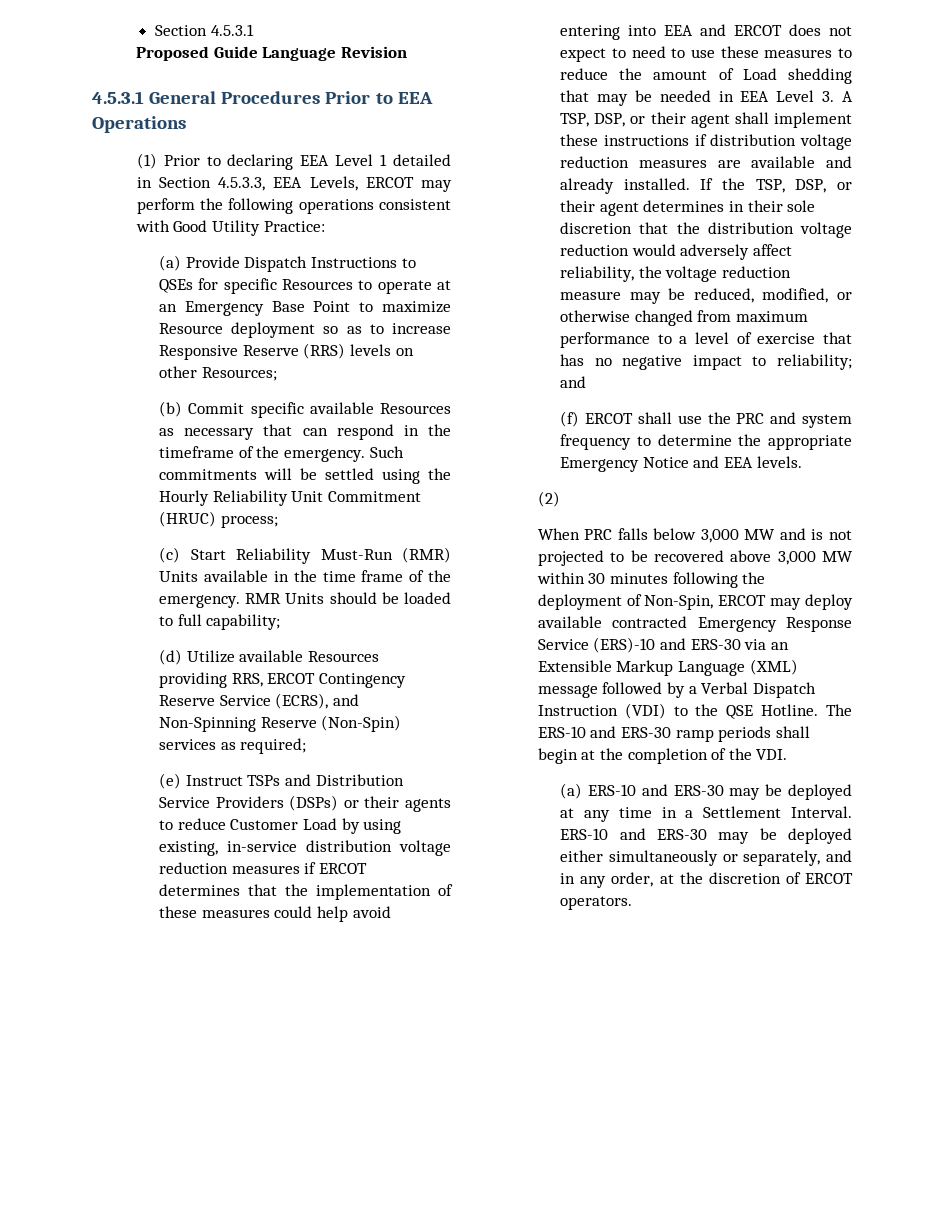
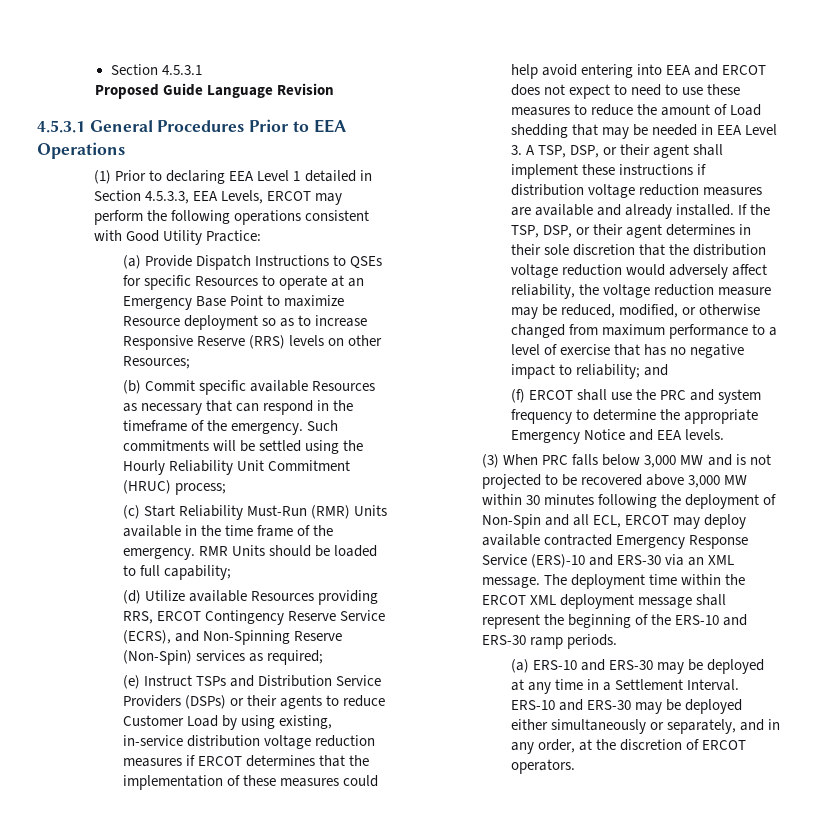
- (2)
- When PRC falls below 3,000 MW and is not projected to be recovered above 3,000 MW within 30 minutes following the deployment of Non-Spin, ERCOT may deploy available contracted Emergency Response Service (ERS)-10 and ERS-30 via an Extensible Markup Language (XML) message followed by a Verbal Dispatch Instruction (VDI) to the QSE Hotline. The ERS-10 and ERS-30 ramp periods shall begin at the completion of the VDI.
+ (3) When PRC falls below 3,000 MW and is not projected to be recovered above 3,000 MW within 30 minutes following the deployment of Non-Spin and all ECL, ERCOT may deploy available contracted Emergency Response Service (ERS)-10 and ERS-30 via an XML message. The deployment time within the ERCOT XML deployment message shall represent the beginning of the ERS-10 and ERS-30 ramp periods.

